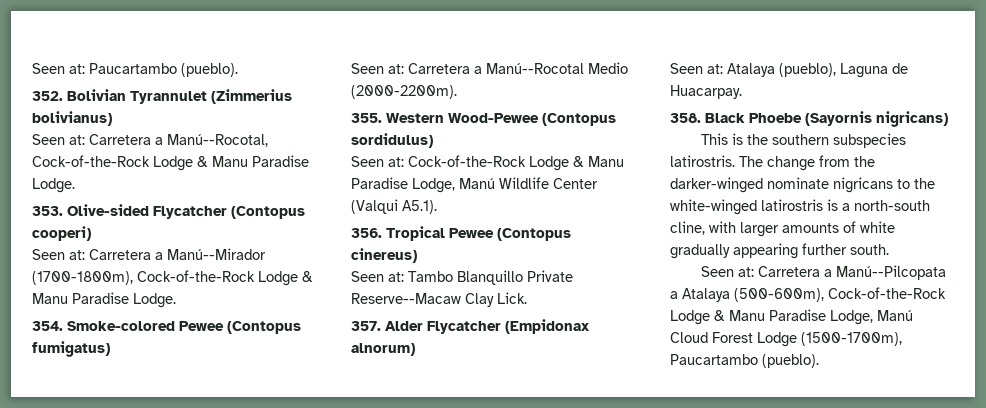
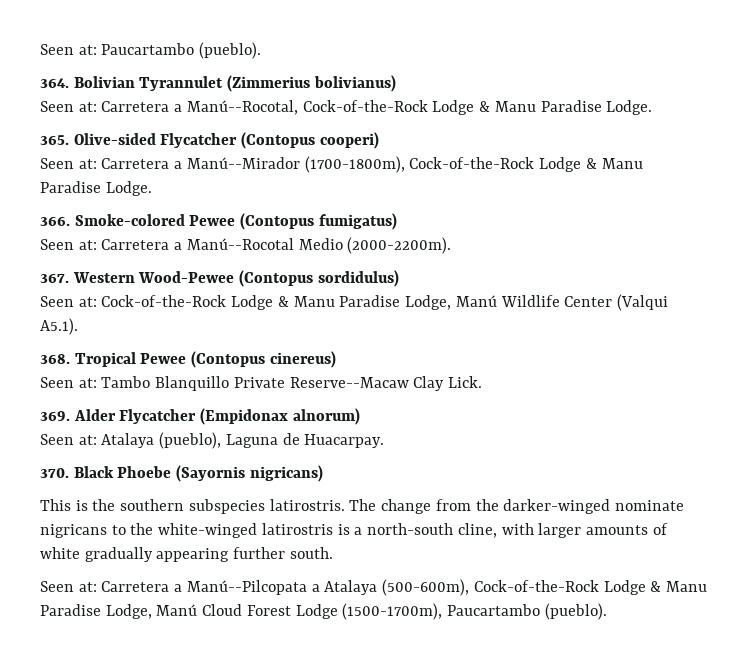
- 352. Bolivian Tyrannulet (Zimmerius bolivianus)
+ 364. Bolivian Tyrannulet (Zimmerius bolivianus)
- 353. Olive-sided Flycatcher (Contopus cooperi)
+ 365. Olive-sided Flycatcher (Contopus cooperi)
- 354. Smoke-colored Pewee (Contopus fumigatus)
+ 366. Smoke-colored Pewee (Contopus fumigatus)
- 355. Western Wood-Pewee (Contopus sordidulus)
+ 367. Western Wood-Pewee (Contopus sordidulus)
- 356. Tropical Pewee (Contopus cinereus)
+ 368. Tropical Pewee (Contopus cinereus)
- 357. Alder Flycatcher (Empidonax alnorum)
+ 369. Alder Flycatcher (Empidonax alnorum)
- 358. Black Phoebe (Sayornis nigricans)
+ 370. Black Phoebe (Sayornis nigricans)

